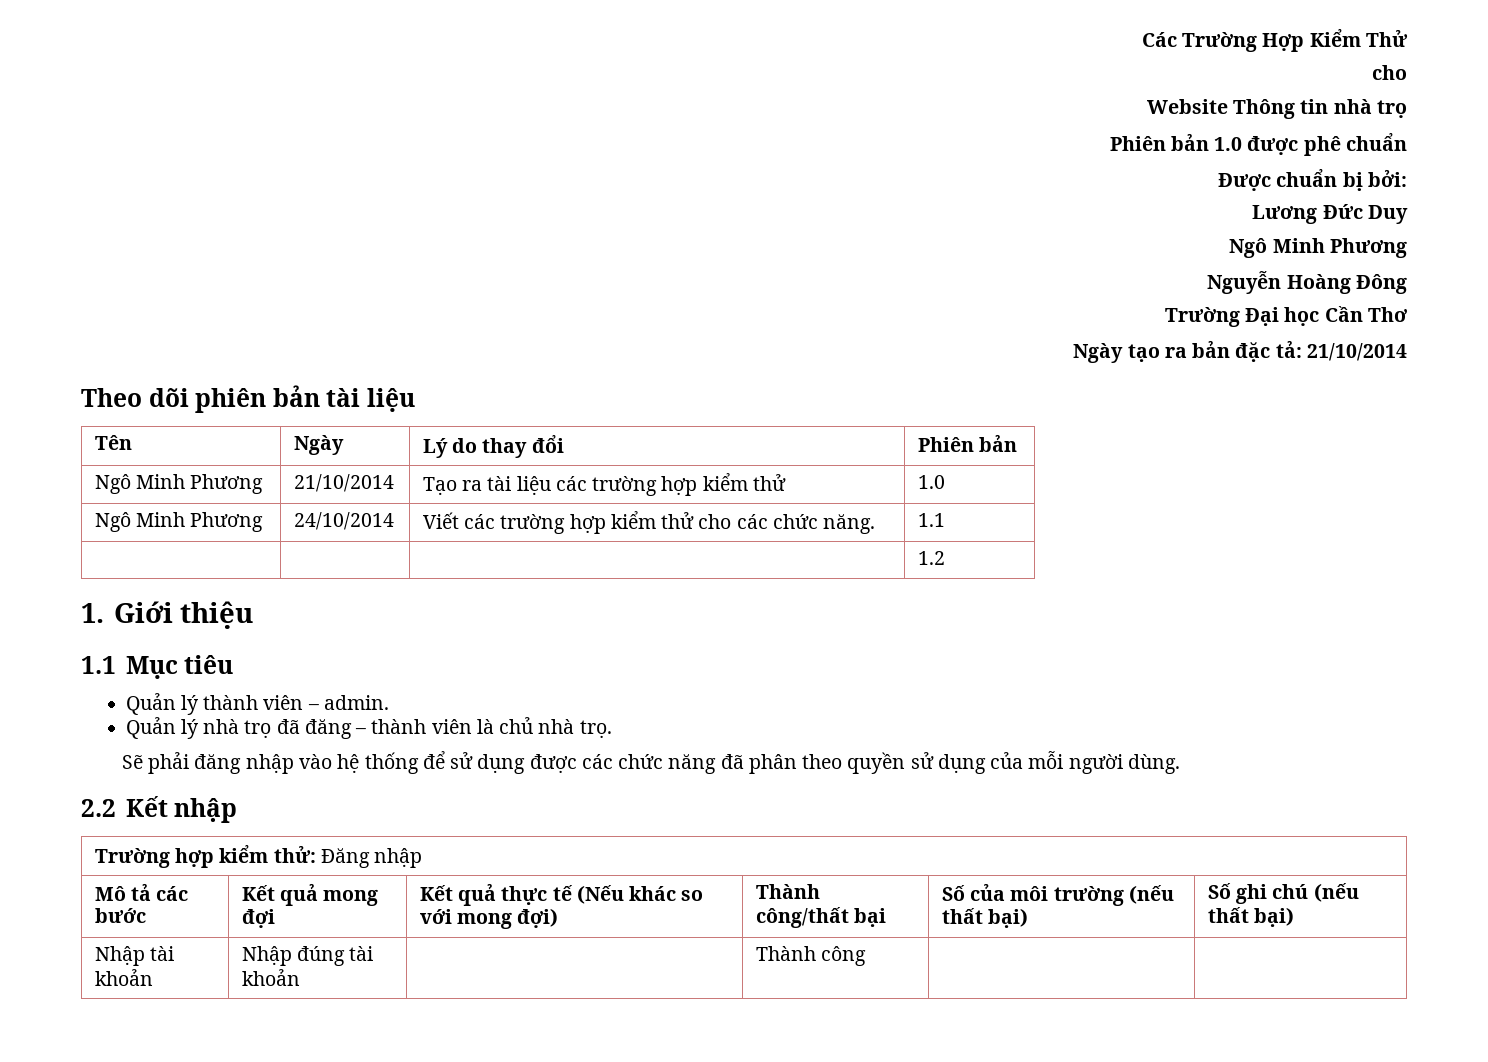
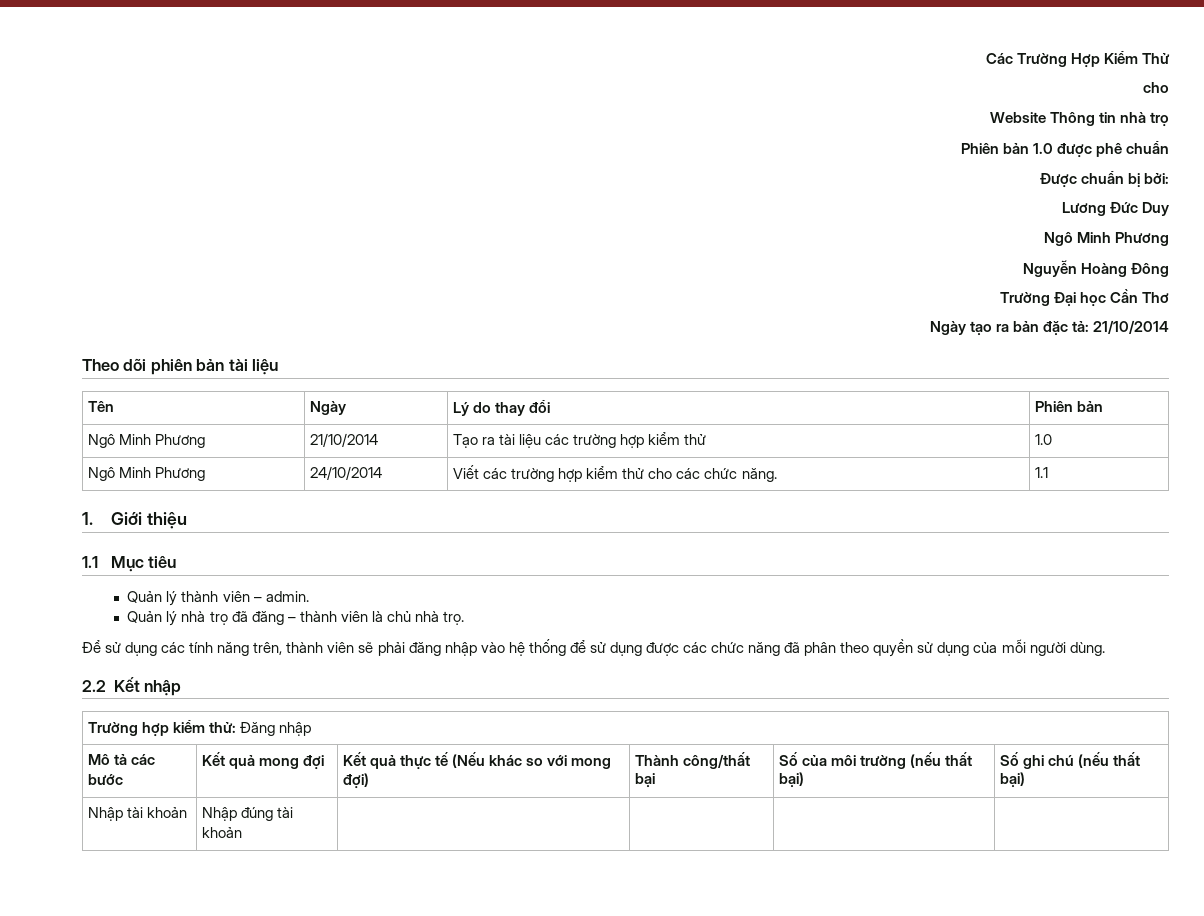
- | | | 1.2
- Sẽ phải đăng nhập vào hệ thống để sử dụng được các chức năng đã phân theo quyền sử dụng của mỗi người dùng.
+ Để sử dụng các tính năng trên, thành viên sẽ phải đăng nhập vào hệ thống để sử dụng được các chức năng đã phân theo quyền sử dụng của mỗi người dùng.
- Nhập tài khoản | Nhập đúng tài khoản | | Thành công | |
+ Nhập tài khoản | Nhập đúng tài khoản | | | |

